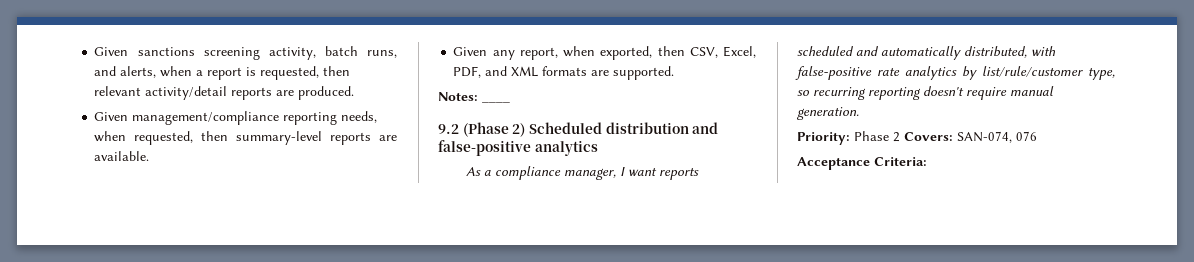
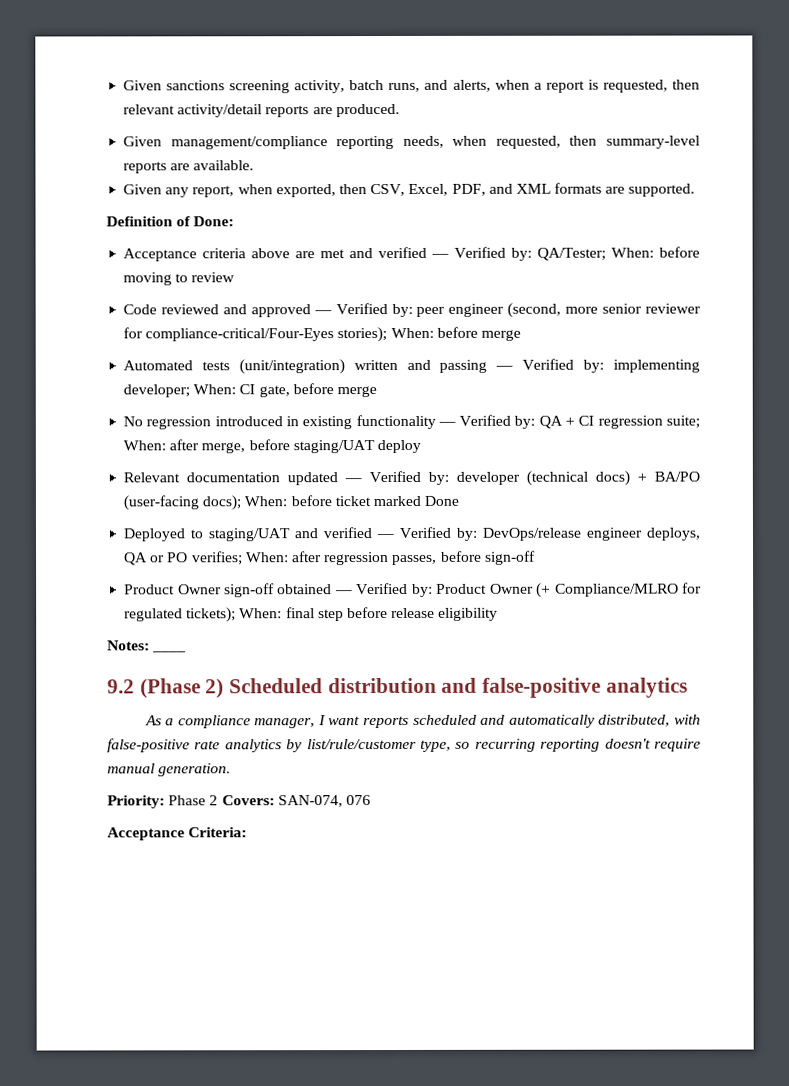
+ Definition of Done:
+ Acceptance criteria above are met and verified — Verified by: QA/Tester; When: before moving to review
+ Code reviewed and approved — Verified by: peer engineer (second, more senior reviewer for compliance-critical/Four-Eyes stories); When: before merge
+ Automated tests (unit/integration) written and passing — Verified by: implementing developer; When: CI gate, before merge
+ No regression introduced in existing functionality — Verified by: QA + CI regression suite; When: after merge, before staging/UAT deploy
+ Relevant documentation updated — Verified by: developer (technical docs) + BA/PO (user-facing docs); When: before ticket marked Done
+ Deployed to staging/UAT and verified — Verified by: DevOps/release engineer deploys, QA or PO verifies; When: after regression passes, before sign-off
+ Product Owner sign-off obtained — Verified by: Product Owner (+ Compliance/MLRO for regulated tickets); When: final step before release eligibility

